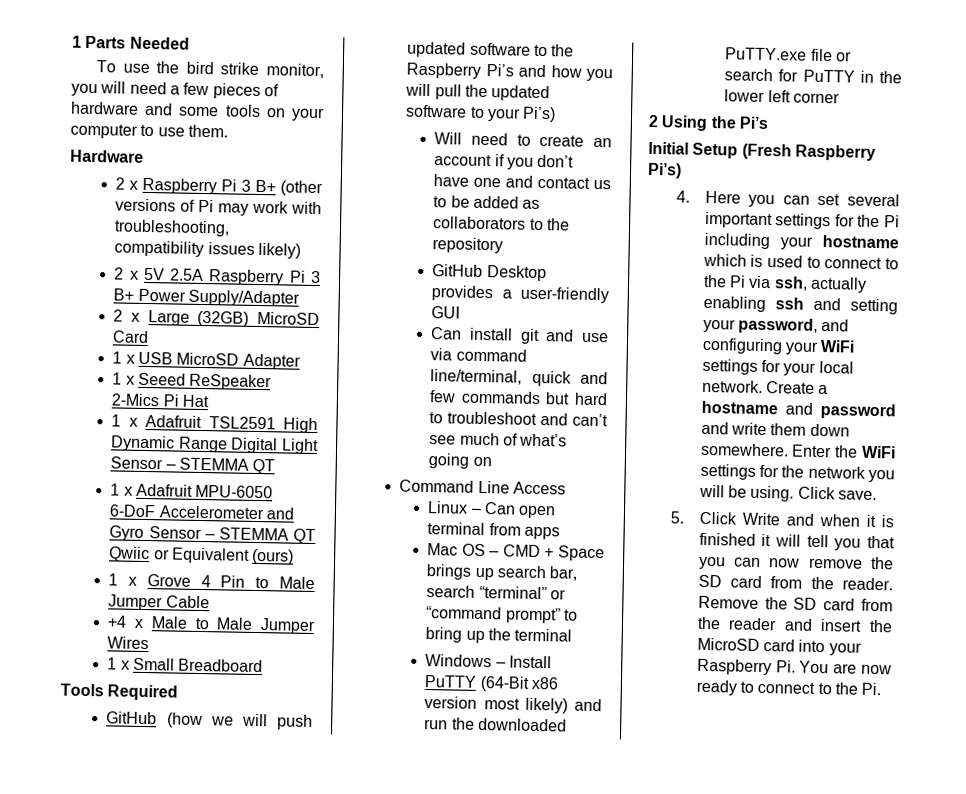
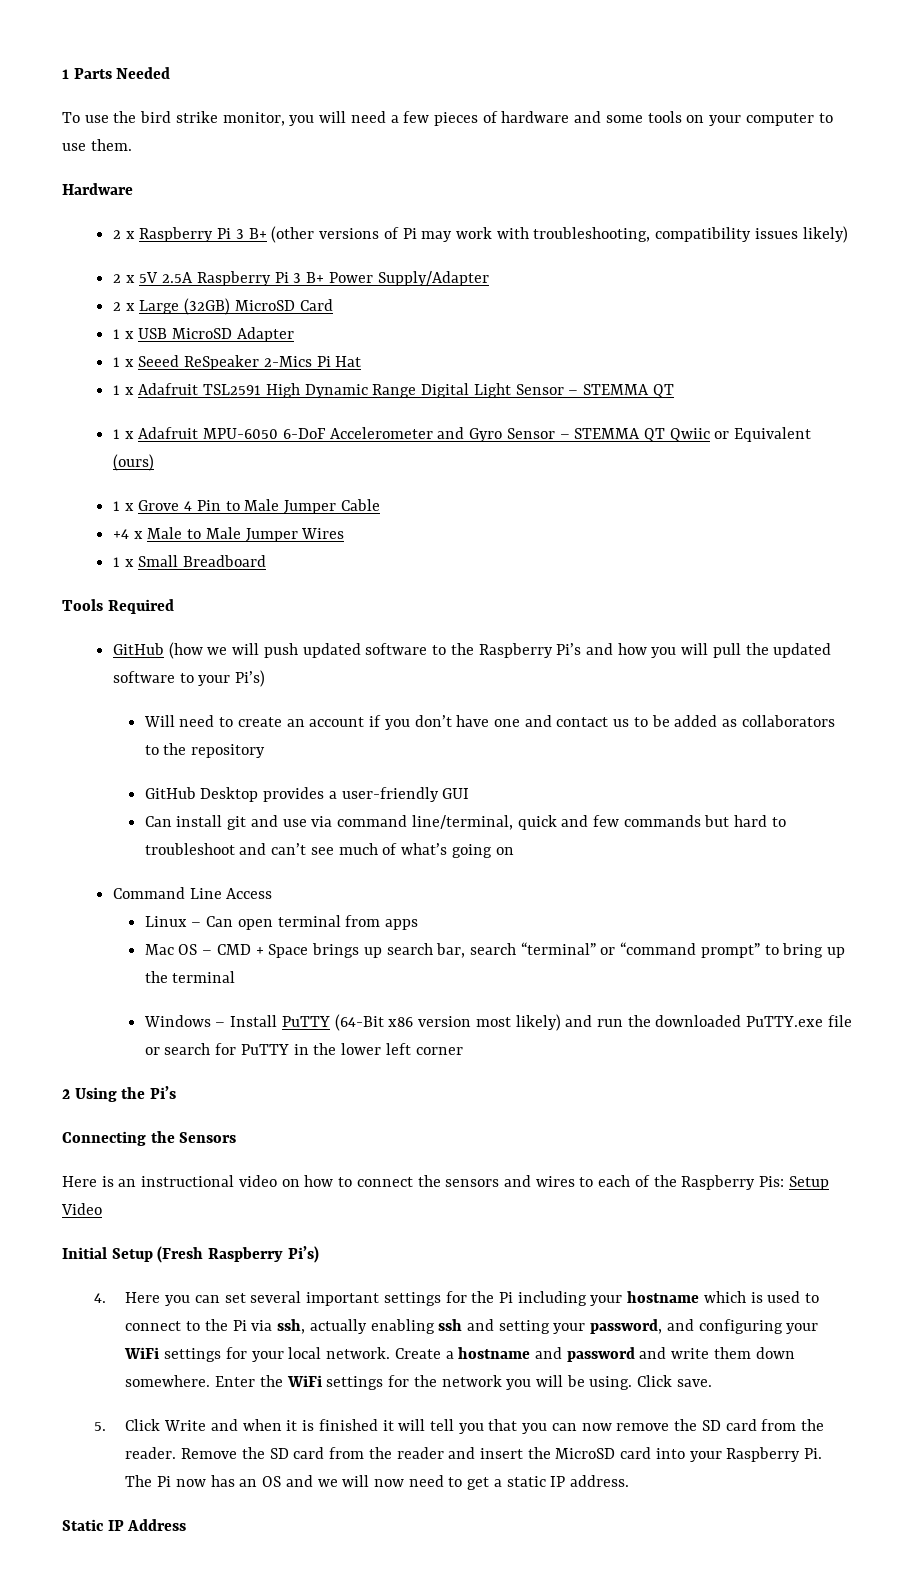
+ Connecting the Sensors
+ Here is an instructional video on how to connect the sensors and wires to each of the Raspberry Pis: Setup Video
- Remove the SD card from the reader and insert the MicroSD card into your Raspberry Pi. You are now ready to connect to the Pi.
+ Remove the SD card from the reader and insert the MicroSD card into your Raspberry Pi. The Pi now has an OS and we will now need to get a static IP address.
+ Static IP Address

